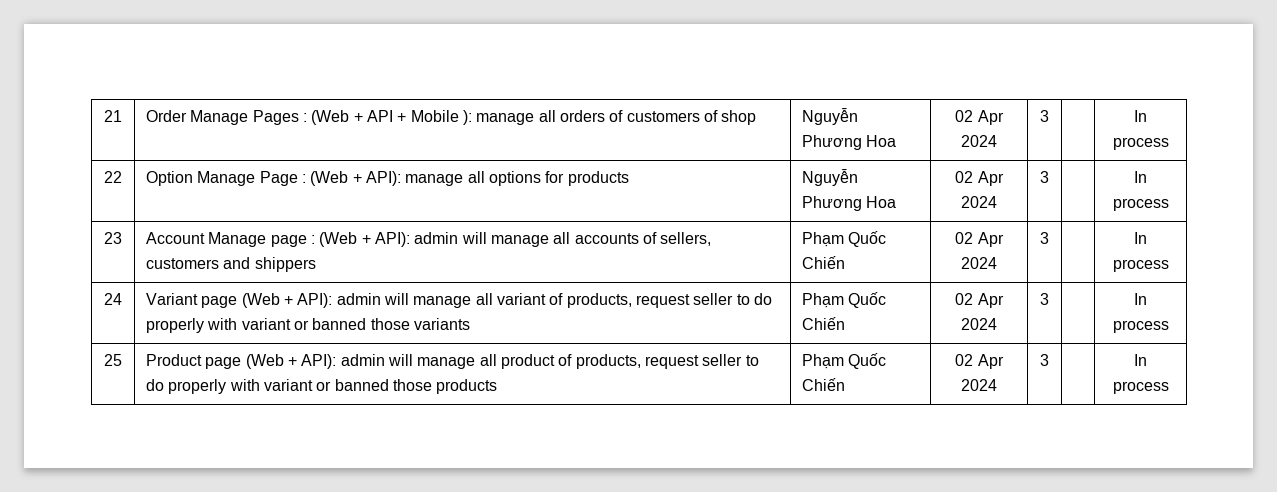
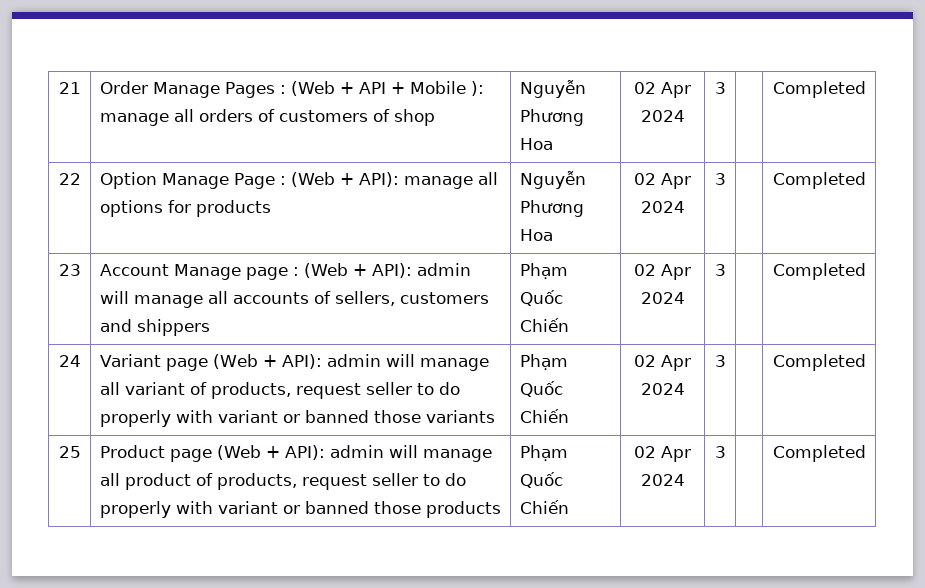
- 21 | Order Manage Pages : (Web + API + Mobile ): manage all orders of customers of shop | Nguyễn Phương Hoa | 02 Apr 2024 | 3 | | In process
+ 21 | Order Manage Pages : (Web + API + Mobile ): manage all orders of customers of shop | Nguyễn Phương Hoa | 02 Apr 2024 | 3 | | Completed
- 22 | Option Manage Page : (Web + API): manage all options for products | Nguyễn Phương Hoa | 02 Apr 2024 | 3 | | In process
+ 22 | Option Manage Page : (Web + API): manage all options for products | Nguyễn Phương Hoa | 02 Apr 2024 | 3 | | Completed
- 23 | Account Manage page : (Web + API): admin will manage all accounts of sellers, customers and shippers | Phạm Quốc Chiến | 02 Apr 2024 | 3 | | In process
+ 23 | Account Manage page : (Web + API): admin will manage all accounts of sellers, customers and shippers | Phạm Quốc Chiến | 02 Apr 2024 | 3 | | Completed
- 24 | Variant page (Web + API): admin will manage all variant of products, request seller to do properly with variant or banned those variants | Phạm Quốc Chiến | 02 Apr 2024 | 3 | | In process
+ 24 | Variant page (Web + API): admin will manage all variant of products, request seller to do properly with variant or banned those variants | Phạm Quốc Chiến | 02 Apr 2024 | 3 | | Completed
- 25 | Product page (Web + API): admin will manage all product of products, request seller to do properly with variant or banned those products | Phạm Quốc Chiến | 02 Apr 2024 | 3 | | In process
+ 25 | Product page (Web + API): admin will manage all product of products, request seller to do properly with variant or banned those products | Phạm Quốc Chiến | 02 Apr 2024 | 3 | | Completed

